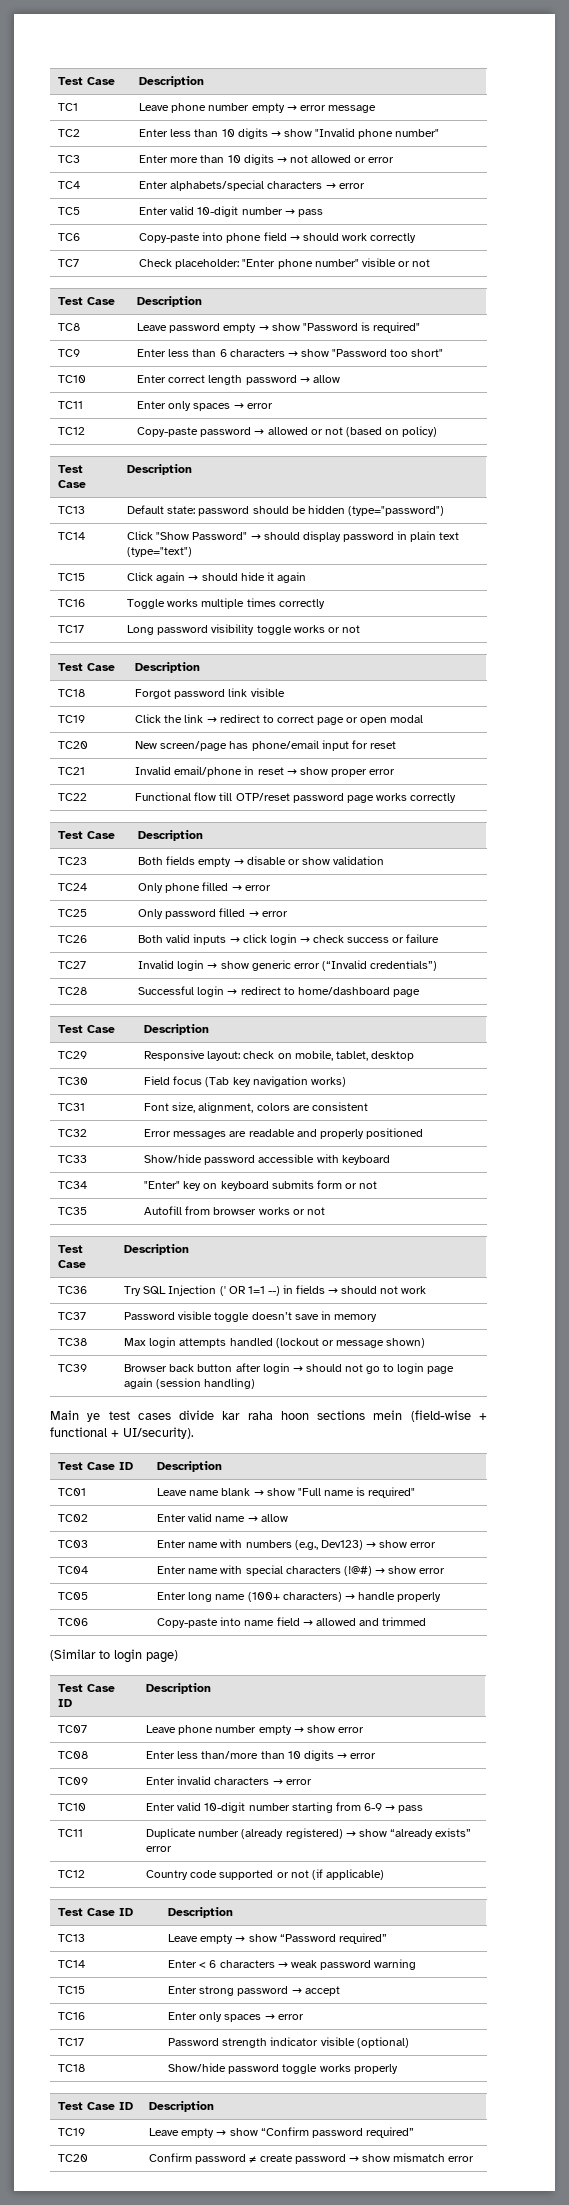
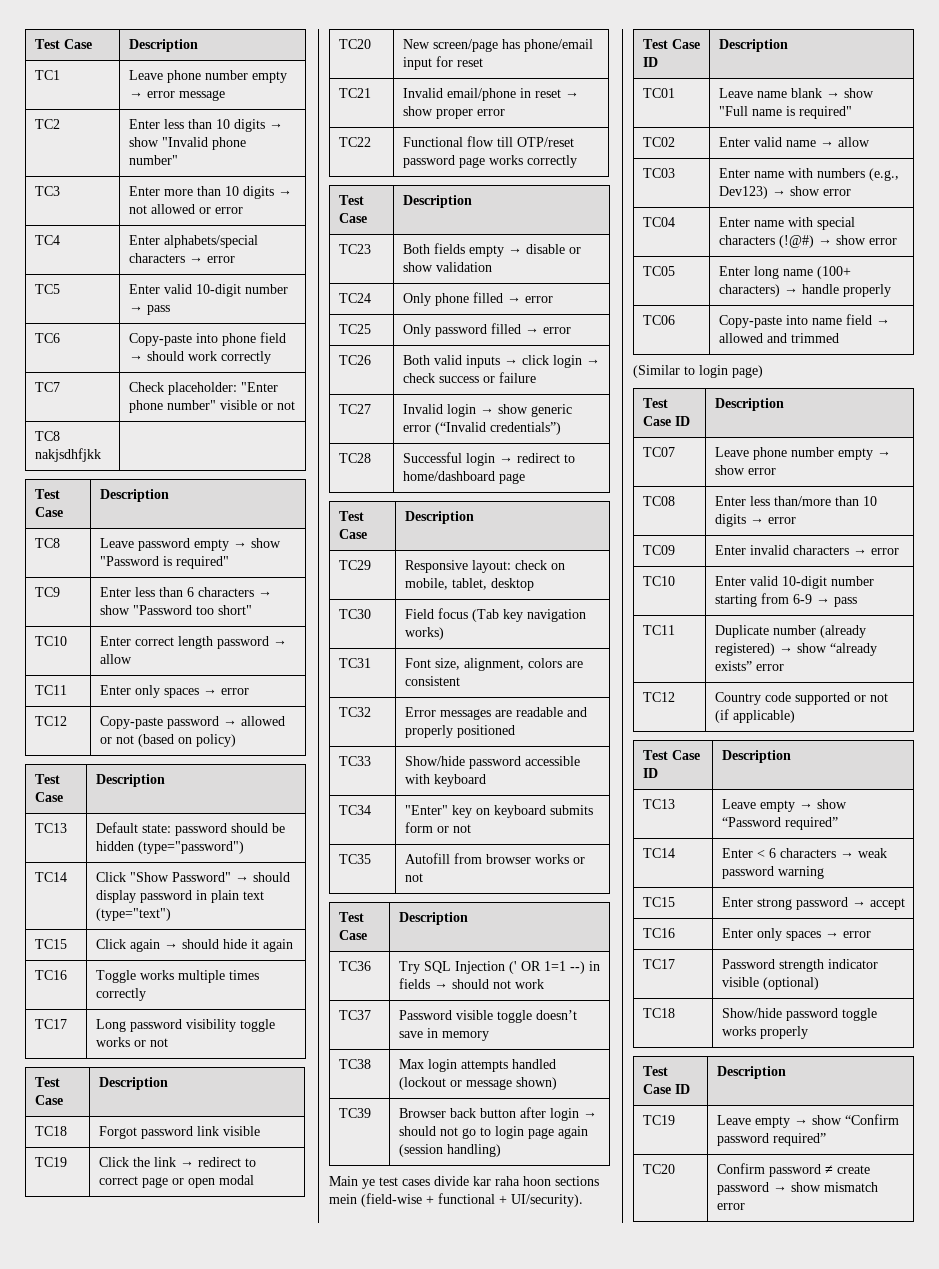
+ TC8 nakjsdhfjkk |

